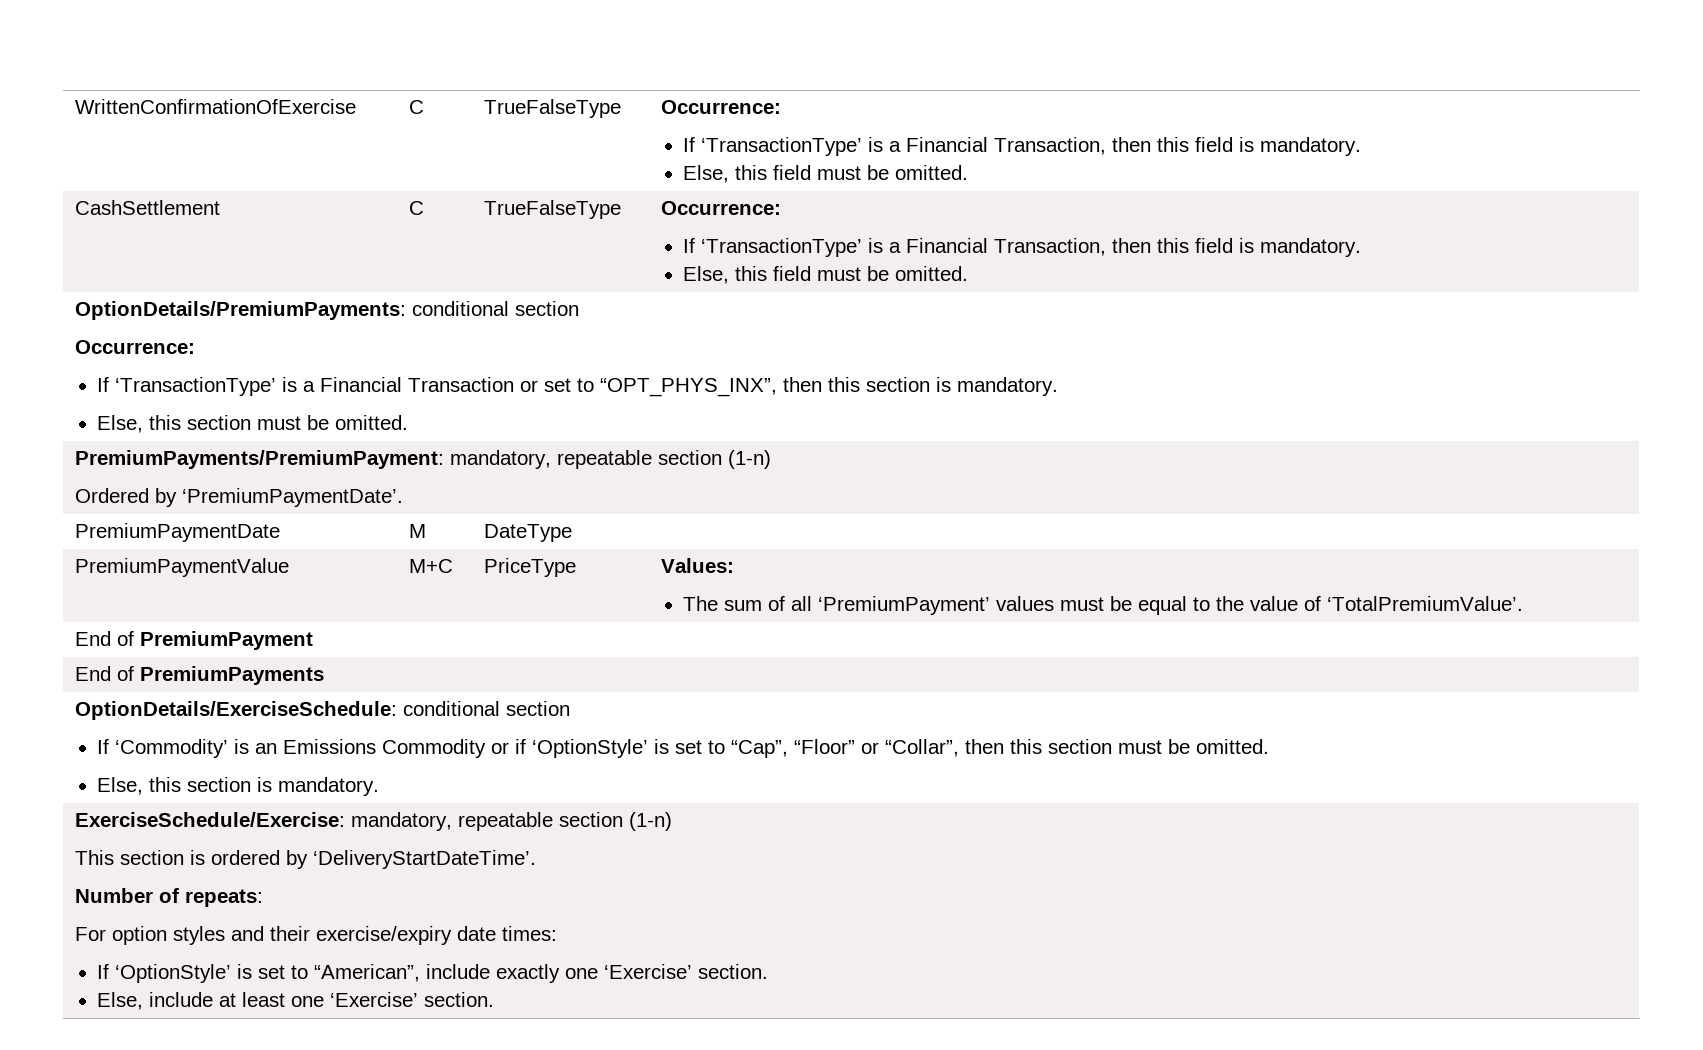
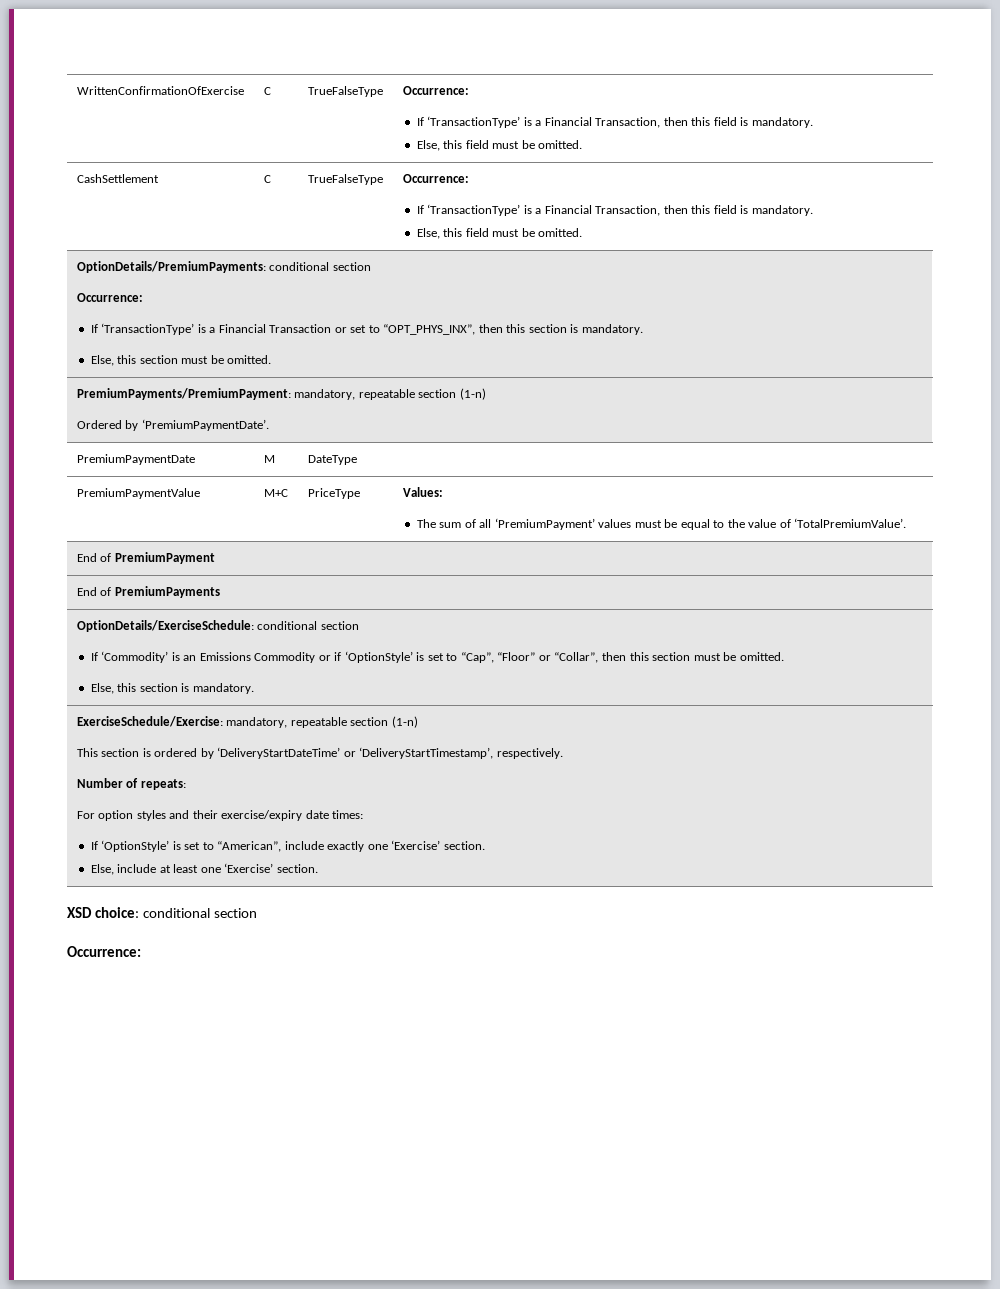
- This section is ordered by ‘DeliveryStartDateTime’.
+ This section is ordered by ‘DeliveryStartDateTime’ or ‘DeliveryStartTimestamp’, respectively.
+ XSD choice: conditional section
+ Occurrence:

